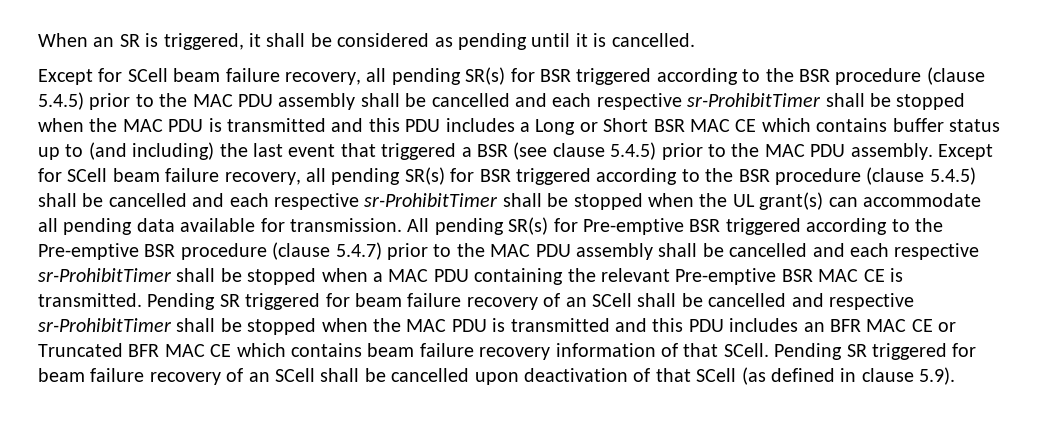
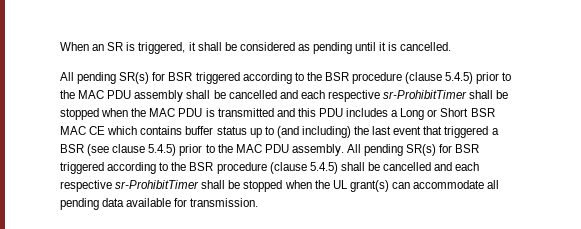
- Except for SCell beam failure recovery, all pending SR(s) for BSR triggered according to the BSR procedure (clause 5.4.5) prior to the MAC PDU assembly shall be cancelled and each respective sr-ProhibitTimer shall be stopped when the MAC PDU is transmitted and this PDU includes a Long or Short BSR MAC CE which contains buffer status up to (and including) the last event that triggered a BSR (see clause 5.4.5) prior to the MAC PDU assembly.
+ All pending SR(s) for BSR triggered according to the BSR procedure (clause 5.4.5) prior to the MAC PDU assembly shall be cancelled and each respective sr-ProhibitTimer shall be stopped when the MAC PDU is transmitted and this PDU includes a Long or Short BSR MAC CE which contains buffer status up to (and including) the last event that triggered a BSR (see clause 5.4.5) prior to the MAC PDU assembly.
- Except for SCell beam failure recovery, all pending SR(s) for BSR triggered according to the BSR procedure (clause 5.4.5) shall be cancelled and each respective sr-ProhibitTimer shall be stopped when the UL grant(s) can accommodate all pending data available for transmission. All pending SR(s) for Pre-emptive BSR triggered according to the Pre-emptive BSR procedure (clause 5.4.7) prior to the MAC PDU assembly shall be cancelled and each respective sr-ProhibitTimer shall be stopped when a MAC PDU containing the relevant Pre-emptive BSR MAC CE is transmitted. Pending SR triggered for beam failure recovery of an SCell shall be cancelled and respective sr-ProhibitTimer shall be stopped when the MAC PDU is transmitted and this PDU includes an BFR MAC CE or Truncated BFR MAC CE which contains beam failure recovery information of that SCell. Pending SR triggered for beam failure recovery of an SCell shall be cancelled upon deactivation of that SCell (as defined in clause 5.9).
+ All pending SR(s) for BSR triggered according to the BSR procedure (clause 5.4.5) shall be cancelled and each respective sr-ProhibitTimer shall be stopped when the UL grant(s) can accommodate all pending data available for transmission.

